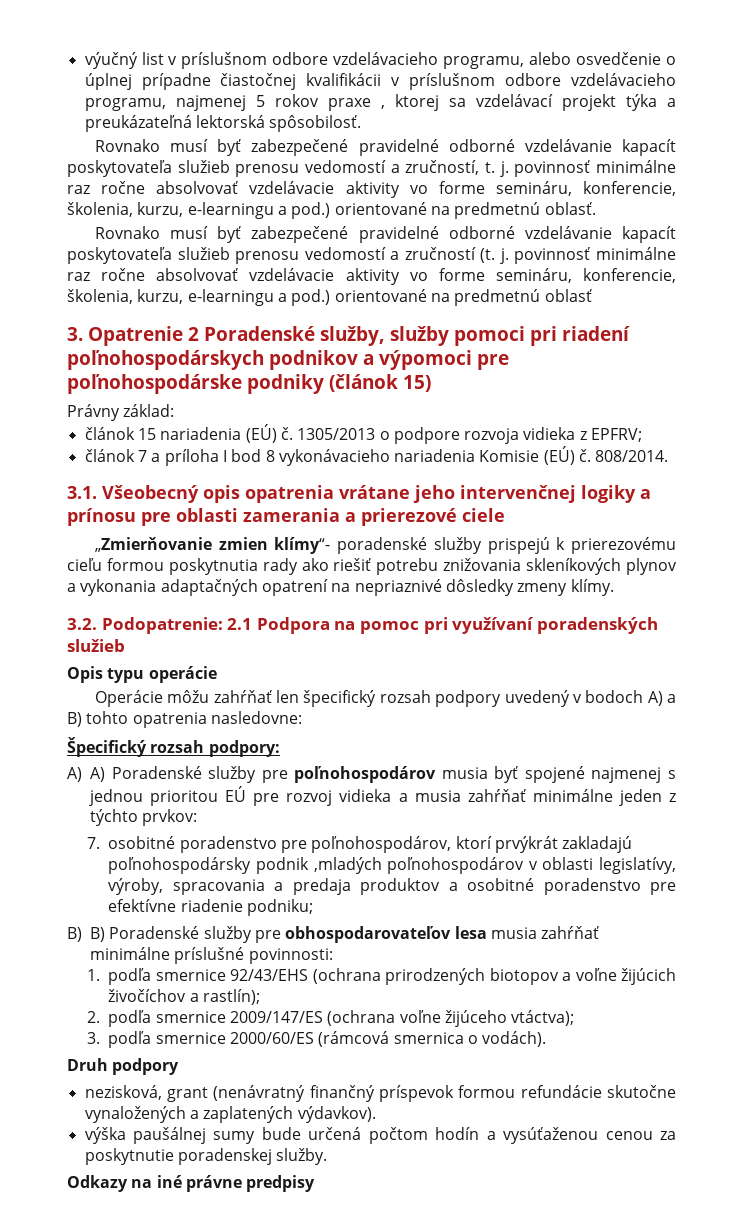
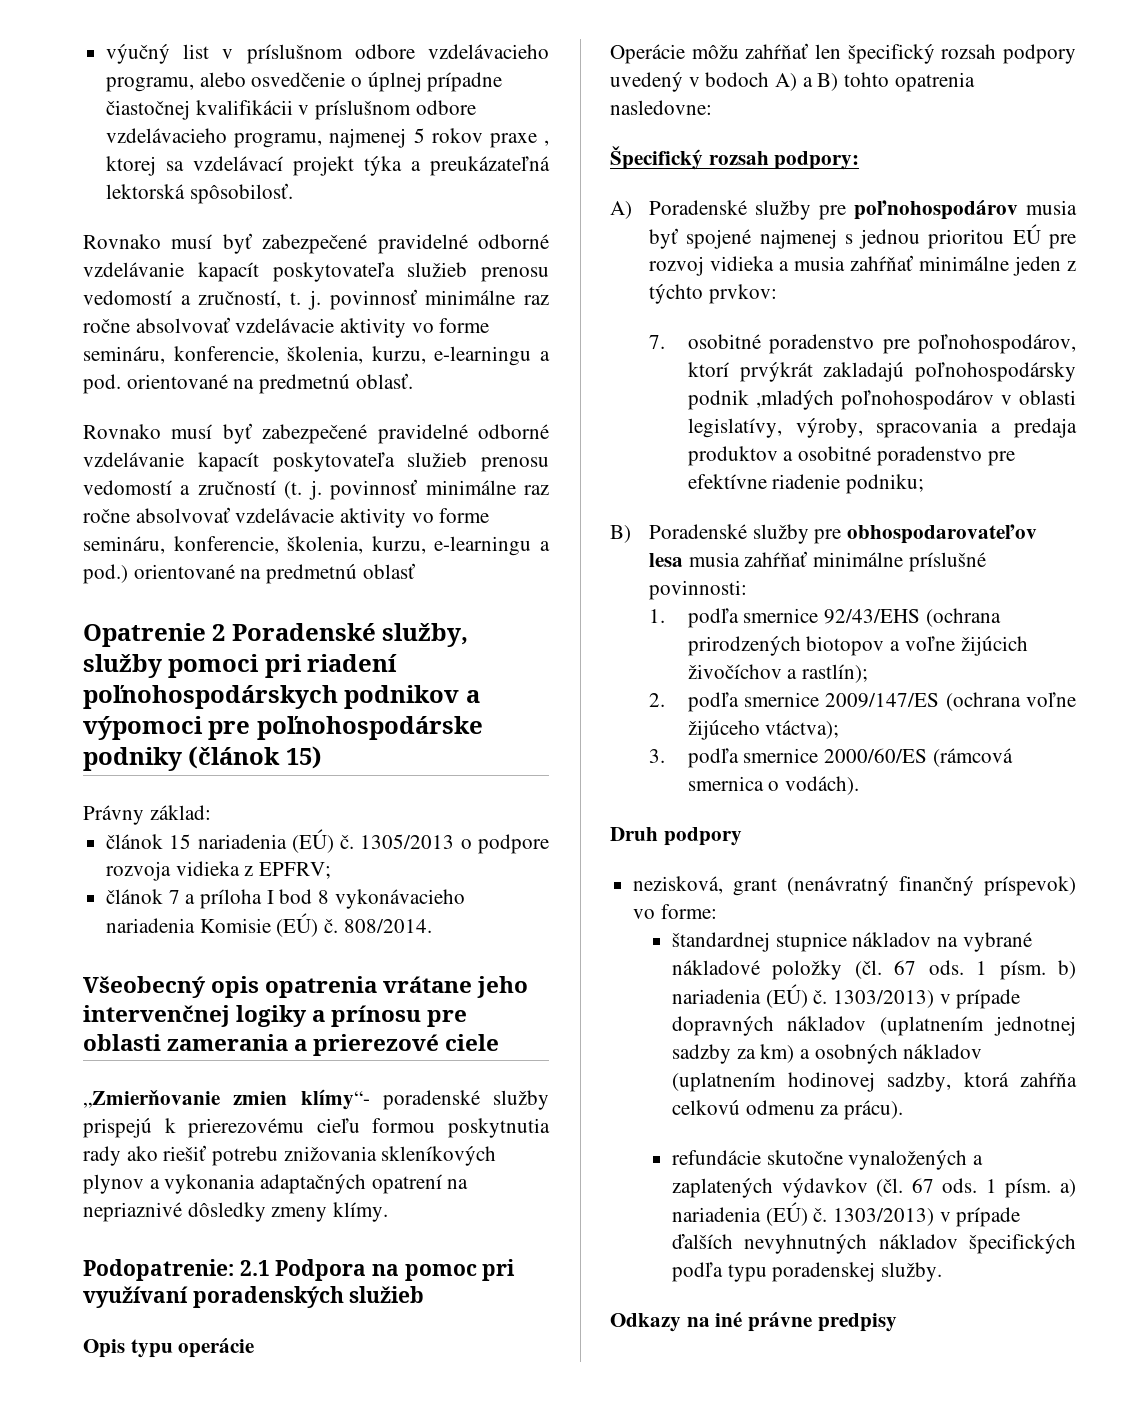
- Rovnako musí byť zabezpečené pravidelné odborné vzdelávanie kapacít poskytovateľa služieb prenosu vedomostí a zručností, t. j. povinnosť minimálne raz ročne absolvovať vzdelávacie aktivity vo forme semináru, konferencie, školenia, kurzu, e-learningu a pod.) orientované na predmetnú oblasť.
+ Rovnako musí byť zabezpečené pravidelné odborné vzdelávanie kapacít poskytovateľa služieb prenosu vedomostí a zručností, t. j. povinnosť minimálne raz ročne absolvovať vzdelávacie aktivity vo forme semináru, konferencie, školenia, kurzu, e-learningu a pod. orientované na predmetnú oblasť.
- 3. Opatrenie 2 Poradenské služby, služby pomoci pri riadení poľnohospodárskych podnikov a výpomoci pre poľnohospodárske podniky (článok 15)
+ Opatrenie 2 Poradenské služby, služby pomoci pri riadení poľnohospodárskych podnikov a výpomoci pre poľnohospodárske podniky (článok 15)
- 3.1. Všeobecný opis opatrenia vrátane jeho intervenčnej logiky a prínosu pre oblasti zamerania a prierezové ciele
+ Všeobecný opis opatrenia vrátane jeho intervenčnej logiky a prínosu pre oblasti zamerania a prierezové ciele
- 3.2. Podopatrenie: 2.1 Podpora na pomoc pri využívaní poradenských služieb
+ Podopatrenie: 2.1 Podpora na pomoc pri využívaní poradenských služieb
- A) A) Poradenské služby pre poľnohospodárov musia byť spojené najmenej s jednou prioritou EÚ pre rozvoj vidieka a musia zahŕňať minimálne jeden z týchto prvkov:
+ A) Poradenské služby pre poľnohospodárov musia byť spojené najmenej s jednou prioritou EÚ pre rozvoj vidieka a musia zahŕňať minimálne jeden z týchto prvkov:
- B) B) Poradenské služby pre obhospodarovateľov lesa musia zahŕňať minimálne príslušné povinnosti:
+ B) Poradenské služby pre obhospodarovateľov lesa musia zahŕňať minimálne príslušné povinnosti:
- nezisková, grant (nenávratný finančný príspevok formou refundácie skutočne vynaložených a zaplatených výdavkov).
- výška paušálnej sumy bude určená počtom hodín a vysúťaženou cenou za poskytnutie poradenskej služby.
+ nezisková, grant (nenávratný finančný príspevok) vo forme:
+ štandardnej stupnice nákladov na vybrané nákladové položky (čl. 67 ods. 1 písm. b) nariadenia (EÚ) č. 1303/2013) v prípade dopravných nákladov (uplatnením jednotnej sadzby za km) a osobných nákladov (uplatnením hodinovej sadzby, ktorá zahŕňa celkovú odmenu za prácu).
+ refundácie skutočne vynaložených a zaplatených výdavkov (čl. 67 ods. 1 písm. a) nariadenia (EÚ) č. 1303/2013) v prípade ďalších nevyhnutných nákladov špecifických podľa typu poradenskej služby.

